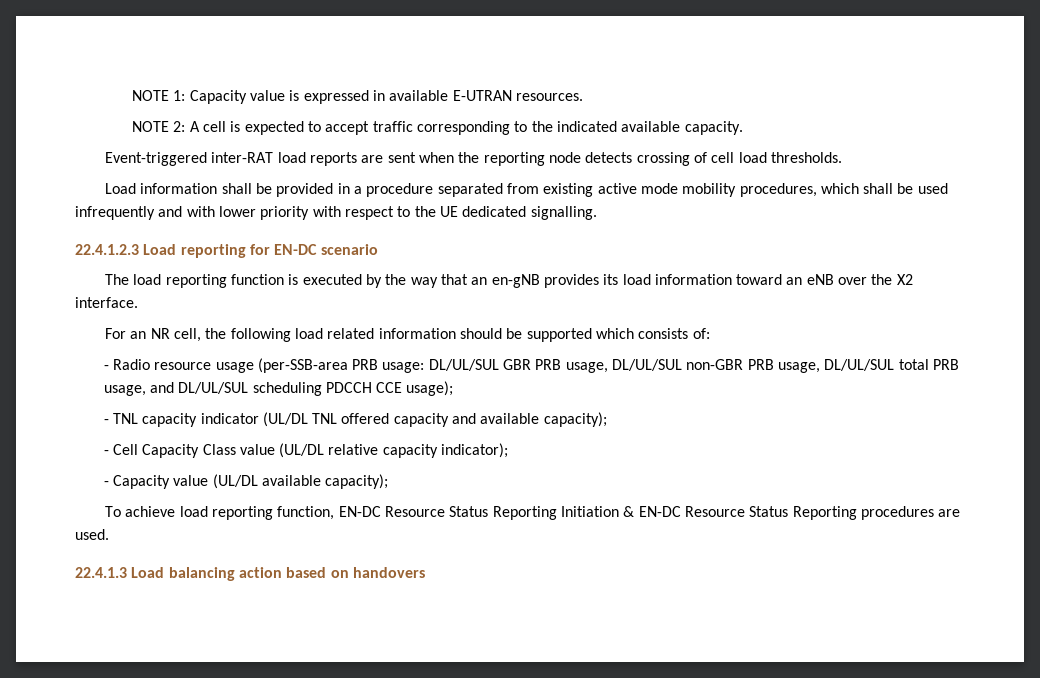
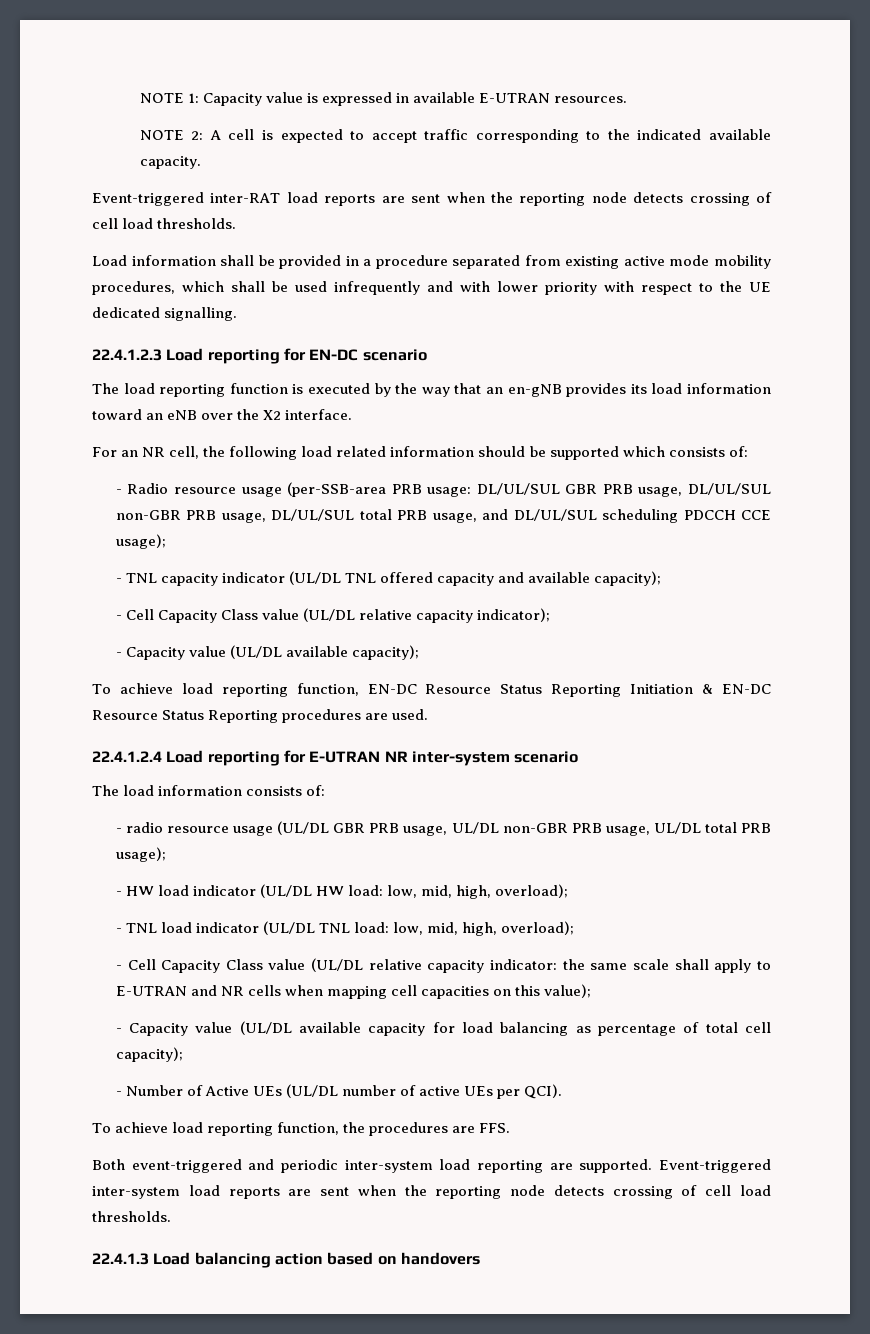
+ 22.4.1.2.4 Load reporting for E-UTRAN NR inter-system scenario
+ The load information consists of:
+ - radio resource usage (UL/DL GBR PRB usage, UL/DL non-GBR PRB usage, UL/DL total PRB usage);
+ - HW load indicator (UL/DL HW load: low, mid, high, overload);
+ - TNL load indicator (UL/DL TNL load: low, mid, high, overload);
+ - Cell Capacity Class value (UL/DL relative capacity indicator: the same scale shall apply to E-UTRAN and NR cells when mapping cell capacities on this value);
+ - Capacity value (UL/DL available capacity for load balancing as percentage of total cell capacity);
+ - Number of Active UEs (UL/DL number of active UEs per QCI).
+ To achieve load reporting function, the procedures are FFS.
+ Both event-triggered and periodic inter-system load reporting are supported. Event-triggered inter-system load reports are sent when the reporting node detects crossing of cell load thresholds.

